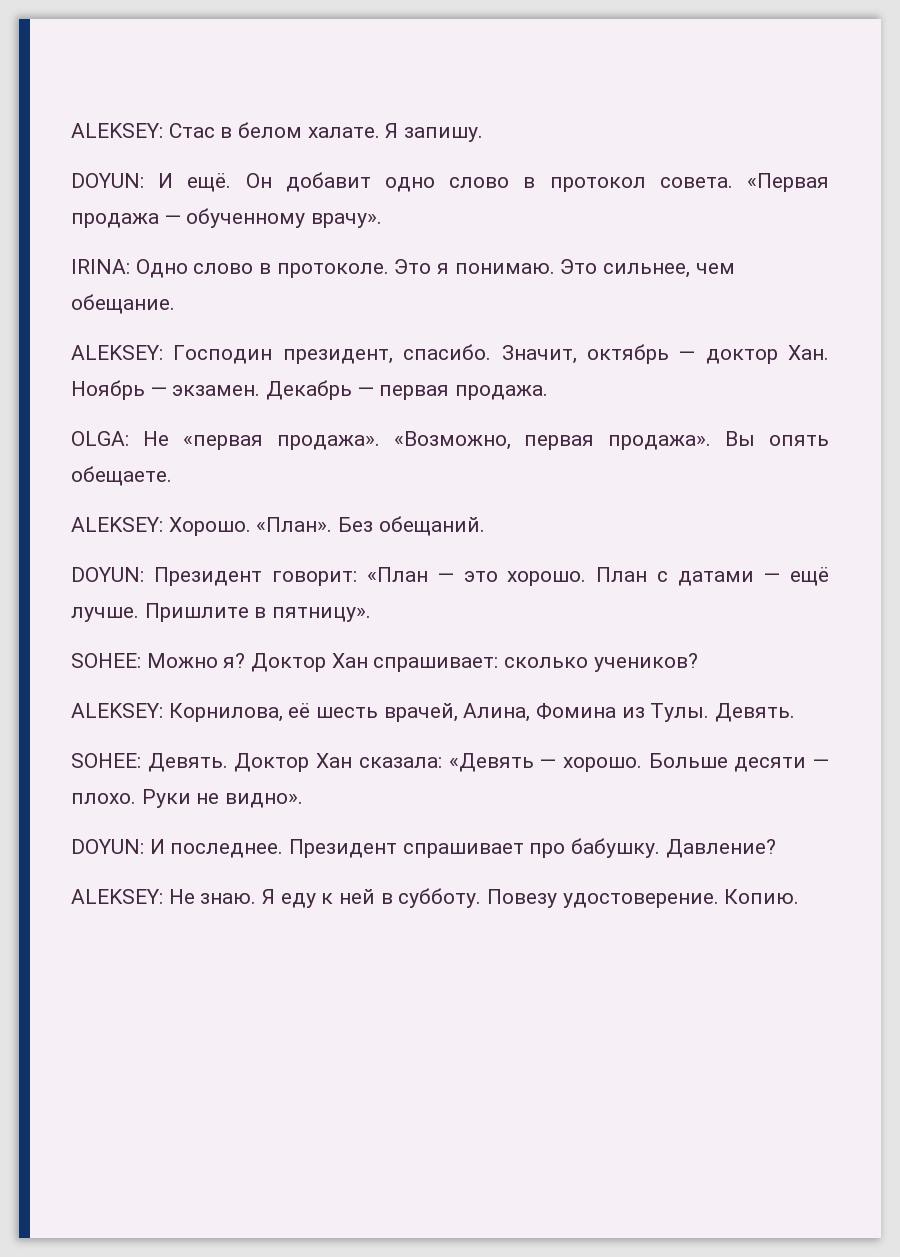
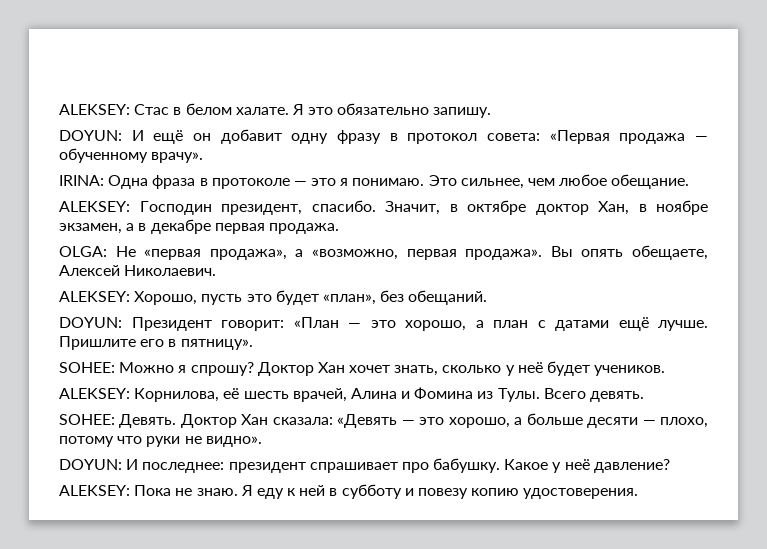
- Я запишу.
+ Я это обязательно запишу.
- DOYUN: И ещё. Он добавит одно слово в протокол совета. «Первая продажа — обученному врачу».
+ DOYUN: И ещё он добавит одну фразу в протокол совета: «Первая продажа — обученному врачу».
- IRINA: Одно слово в протоколе. Это я понимаю.
+ IRINA: Одна фраза в протоколе — это я понимаю.
- Это сильнее, чем обещание.
+ Это сильнее, чем любое обещание.
- Значит, октябрь — доктор Хан. Ноябрь — экзамен. Декабрь — первая продажа.
+ Значит, в октябре доктор Хан, в ноябре экзамен, а в декабре первая продажа.
- OLGA: Не «первая продажа». «Возможно, первая продажа».
+ OLGA: Не «первая продажа», а «возможно, первая продажа».
- Вы опять обещаете.
- ALEKSEY: Хорошо. «План». Без обещаний.
+ Вы опять обещаете, Алексей Николаевич.
+ ALEKSEY: Хорошо, пусть это будет «план», без обещаний.
- DOYUN: Президент говорит: «План — это хорошо. План с датами — ещё лучше.
+ DOYUN: Президент говорит: «План — это хорошо, а план с датами ещё лучше.
- Пришлите в пятницу».
+ Пришлите его в пятницу».
- SOHEE: Можно я? Доктор Хан спрашивает: сколько учеников?
+ SOHEE: Можно я спрошу? Доктор Хан хочет знать, сколько у неё будет учеников.
- ALEKSEY: Корнилова, её шесть врачей, Алина, Фомина из Тулы. Девять.
+ ALEKSEY: Корнилова, её шесть врачей, Алина и Фомина из Тулы. Всего девять.
- Доктор Хан сказала: «Девять — хорошо. Больше десяти — плохо. Руки не видно».
+ Доктор Хан сказала: «Девять — это хорошо, а больше десяти — плохо, потому что руки не видно».
- DOYUN: И последнее. Президент спрашивает про бабушку.
+ DOYUN: И последнее: президент спрашивает про бабушку.
- Давление?
- ALEKSEY: Не знаю.
+ Какое у неё давление?
+ ALEKSEY: Пока не знаю.
- Я еду к ней в субботу. Повезу удостоверение. Копию.
+ Я еду к ней в субботу и повезу копию удостоверения.

